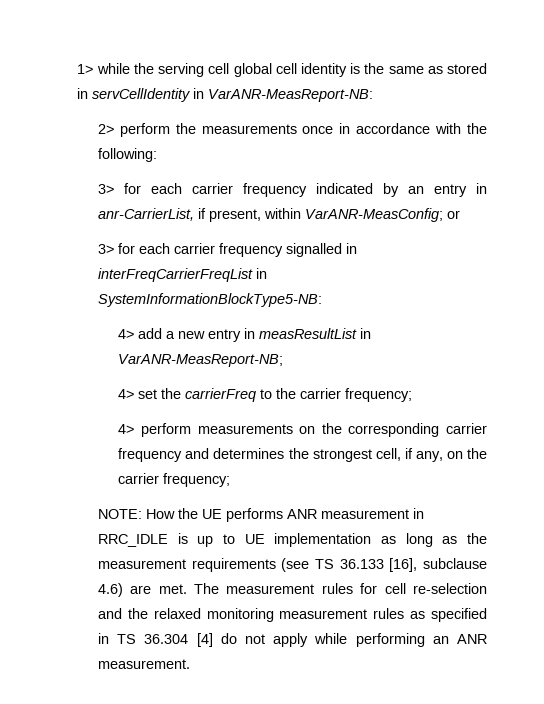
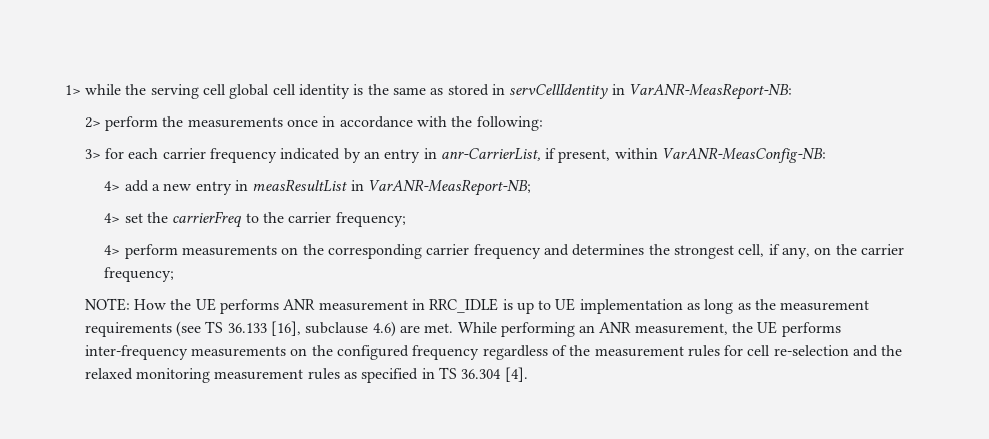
- 3> for each carrier frequency indicated by an entry in anr-CarrierList, if present, within VarANR-MeasConfig; or
- 3> for each carrier frequency signalled in interFreqCarrierFreqList in SystemInformationBlockType5-NB:
+ 3> for each carrier frequency indicated by an entry in anr-CarrierList, if present, within VarANR-MeasConfig-NB:
- The measurement rules for cell re-selection and the relaxed monitoring measurement rules as specified in TS 36.304 [4] do not apply while performing an ANR measurement.
+ While performing an ANR measurement, the UE performs inter-frequency measurements on the configured frequency regardless of the measurement rules for cell re-selection and the relaxed monitoring measurement rules as specified in TS 36.304 [4].

